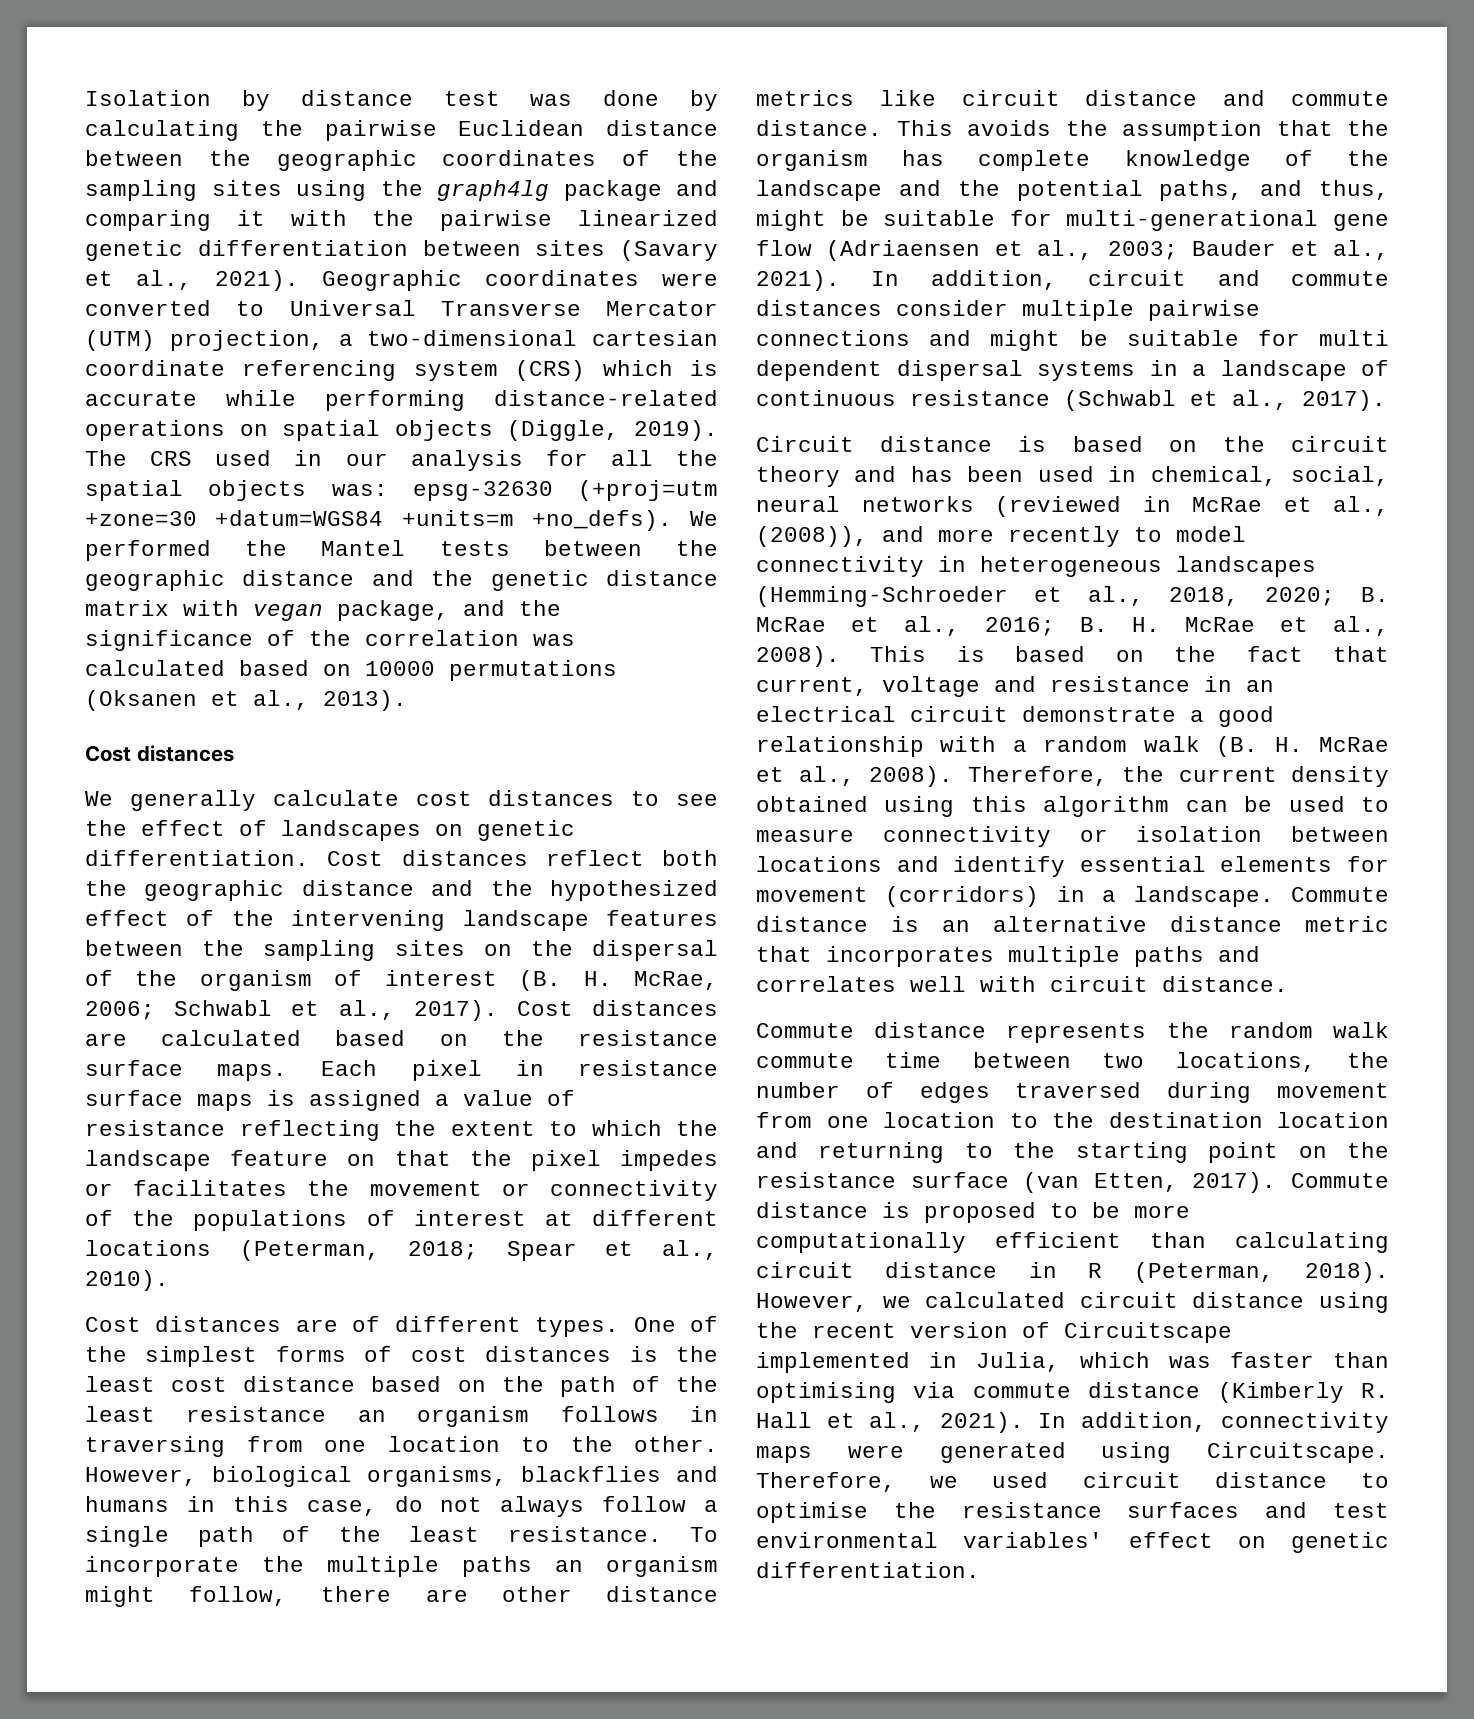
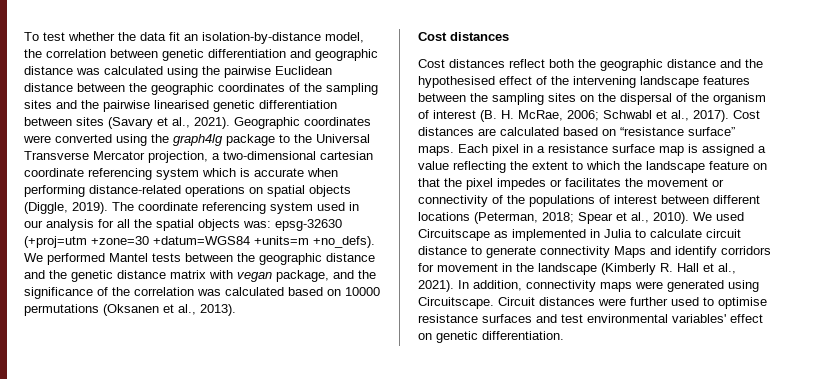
- Isolation by distance test was done by calculating the pairwise Euclidean distance between the geographic coordinates of the sampling sites using the graph4lg package and comparing it with the pairwise linearized genetic differentiation between sites (Savary et al., 2021).
+ To test whether the data fit an isolation-by-distance model, the correlation between genetic differentiation and geographic distance was calculated using the pairwise Euclidean distance between the geographic coordinates of the sampling sites and the pairwise linearised genetic differentiation between sites (Savary et al., 2021).
- Geographic coordinates were converted to Universal Transverse Mercator (UTM) projection, a two-dimensional cartesian coordinate referencing system (CRS) which is accurate while performing distance-related operations on spatial objects (Diggle, 2019).
+ Geographic coordinates were converted using the graph4lg package to the Universal Transverse Mercator projection, a two-dimensional cartesian coordinate referencing system which is accurate when performing distance-related operations on spatial objects (Diggle, 2019).
- The CRS used in our analysis for all the spatial objects was: epsg-32630 (+proj=utm +zone=30 +datum=WGS84 +units=m +no_defs).
+ The coordinate referencing system used in our analysis for all the spatial objects was: epsg-32630 (+proj=utm +zone=30 +datum=WGS84 +units=m +no_defs).
- We performed the Mantel tests between the geographic distance and the genetic distance matrix with vegan package, and the significance of the correlation was calculated based on 10000 permutations (Oksanen et al., 2013).
+ We performed Mantel tests between the geographic distance and the genetic distance matrix with vegan package, and the significance of the correlation was calculated based on 10000 permutations (Oksanen et al., 2013).
- We generally calculate cost distances to see the effect of landscapes on genetic differentiation. Cost distances reflect both the geographic distance and the hypothesized effect of the intervening landscape features between the sampling sites on the dispersal of the organism of interest (B. H. McRae, 2006; Schwabl et al., 2017).
+ Cost distances reflect both the geographic distance and the hypothesised effect of the intervening landscape features between the sampling sites on the dispersal of the organism of interest (B. H. McRae, 2006; Schwabl et al., 2017).
- Cost distances are calculated based on the resistance surface maps.
+ Cost distances are calculated based on “resistance surface” maps.
- Each pixel in resistance surface maps is assigned a value of resistance reflecting the extent to which the landscape feature on that the pixel impedes or facilitates the movement or connectivity of the populations of interest at different locations (Peterman, 2018; Spear et al., 2010).
- Cost distances are of different types. One of the simplest forms of cost distances is the least cost distance based on the path of the least resistance an organism follows in traversing from one location to the other. However, biological organisms, blackflies and humans in this case, do not always follow a single path of the least resistance. To incorporate the multiple paths an organism might follow, there are other distance metrics like circuit distance and commute distance. This avoids the assumption that the organism has complete knowledge of the landscape and the potential paths, and thus, might be suitable for multi-generational gene flow (Adriaensen et al., 2003; Bauder et al., 2021). In addition, circuit and commute distances consider multiple pairwise connections and might be suitable for multi dependent dispersal systems in a landscape of continuous resistance (Schwabl et al., 2017).
- Circuit distance is based on the circuit theory and has been used in chemical, social, neural networks (reviewed in McRae et al., (2008)), and more recently to model connectivity in heterogeneous landscapes (Hemming-Schroeder et al., 2018, 2020; B. McRae et al., 2016; B. H. McRae et al., 2008). This is based on the fact that current, voltage and resistance in an electrical circuit demonstrate a good relationship with a random walk (B. H. McRae et al., 2008). Therefore, the current density obtained using this algorithm can be used to measure connectivity or isolation between locations and identify essential elements for movement (corridors) in a landscape. Commute distance is an alternative distance metric that incorporates multiple paths and correlates well with circuit distance.
- Commute distance represents the random walk commute time between two locations, the number of edges traversed during movement from one location to the destination location and returning to the starting point on the resistance surface (van Etten, 2017). Commute distance is proposed to be more computationally efficient than calculating circuit distance in R (Peterman, 2018). However, we calculated circuit distance using the recent version of Circuitscape implemented in Julia, which was faster than optimising via commute distance (Kimberly R. Hall et al., 2021).
+ Each pixel in a resistance surface map is assigned a value reflecting the extent to which the landscape feature on that the pixel impedes or facilitates the movement or connectivity of the populations of interest between different locations (Peterman, 2018; Spear et al., 2010). We used Circuitscape as implemented in Julia to calculate circuit distance to generate connectivity Maps and identify corridors for movement in the landscape (Kimberly R. Hall et al., 2021).
- Therefore, we used circuit distance to optimise the resistance surfaces and test environmental variables' effect on genetic differentiation.
+ Circuit distances were further used to optimise resistance surfaces and test environmental variables' effect on genetic differentiation.

